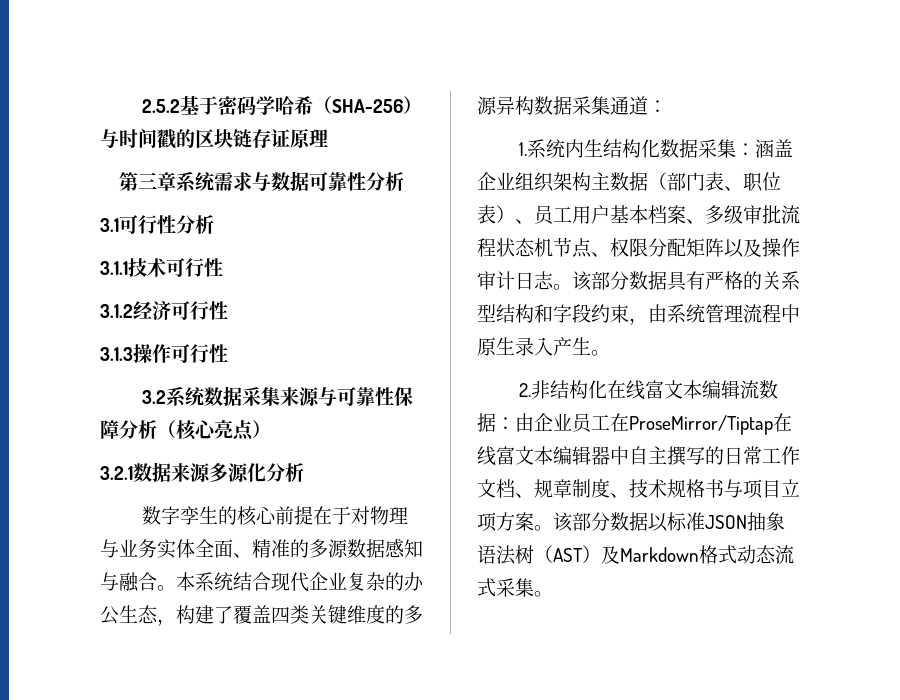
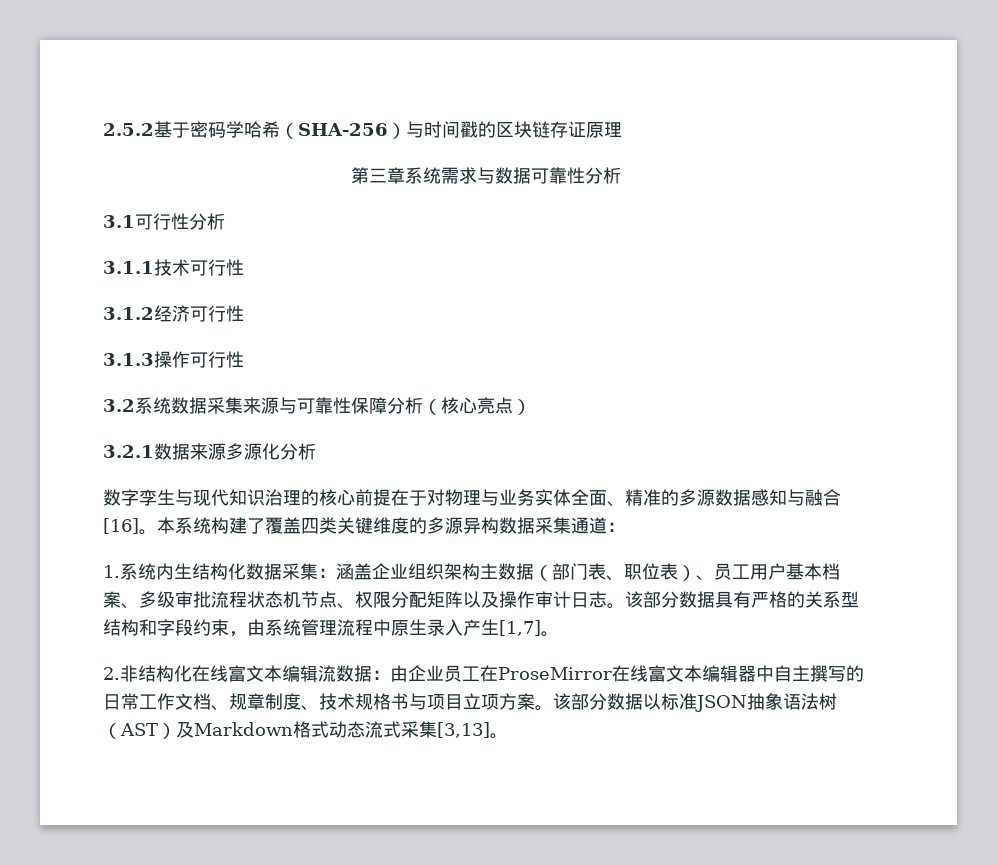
- 数字孪生的核心前提在于对物理与业务实体全面、精准的多源数据感知与融合。
+ 数字孪生与现代知识治理的核心前提在于对物理与业务实体全面、精准的多源数据感知与融合[16]。
- 本系统结合现代企业复杂的办公生态，构建了覆盖四类关键维度的多源异构数据采集通道：
+ 本系统构建了覆盖四类关键维度的多源异构数据采集通道：
- 该部分数据具有严格的关系型结构和字段约束，由系统管理流程中原生录入产生。
+ 该部分数据具有严格的关系型结构和字段约束，由系统管理流程中原生录入产生[1,7]。
- 2.非结构化在线富文本编辑流数据：由企业员工在ProseMirror/Tiptap在线富文本编辑器中自主撰写的日常工作文档、规章制度、技术规格书与项目立项方案。
+ 2.非结构化在线富文本编辑流数据：由企业员工在ProseMirror在线富文本编辑器中自主撰写的日常工作文档、规章制度、技术规格书与项目立项方案。
- 该部分数据以标准JSON抽象语法树（AST）及Markdown格式动态流式采集。
+ 该部分数据以标准JSON抽象语法树（AST）及Markdown格式动态流式采集[3,13]。

